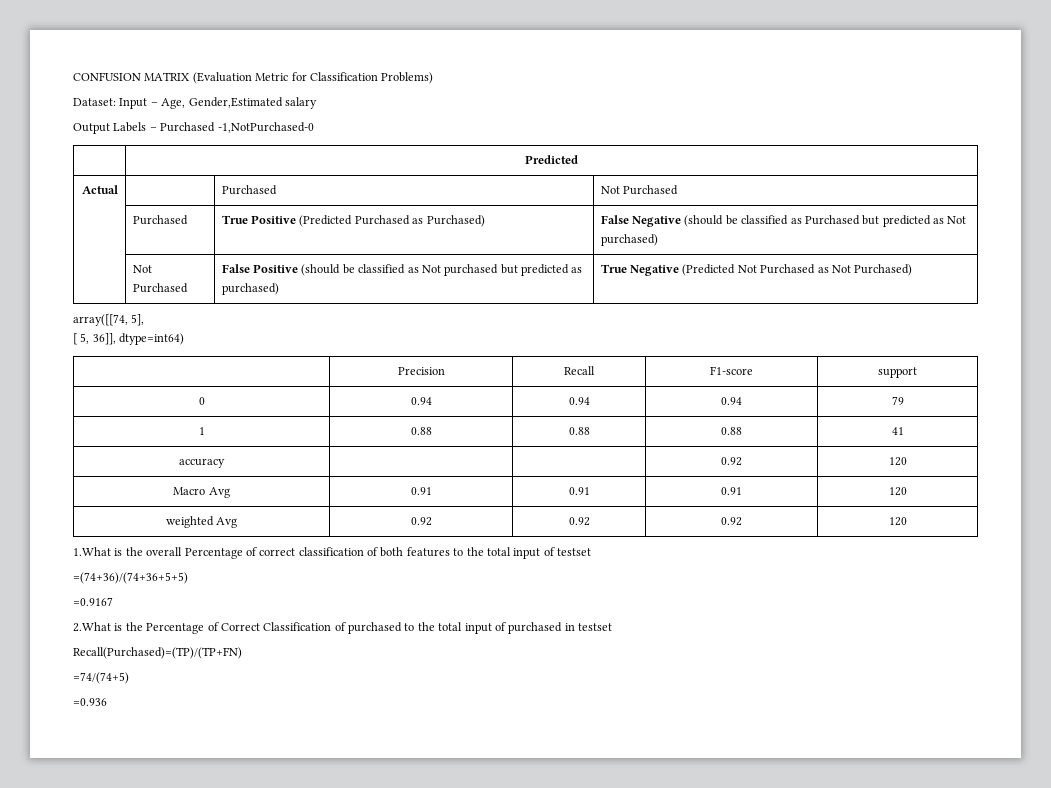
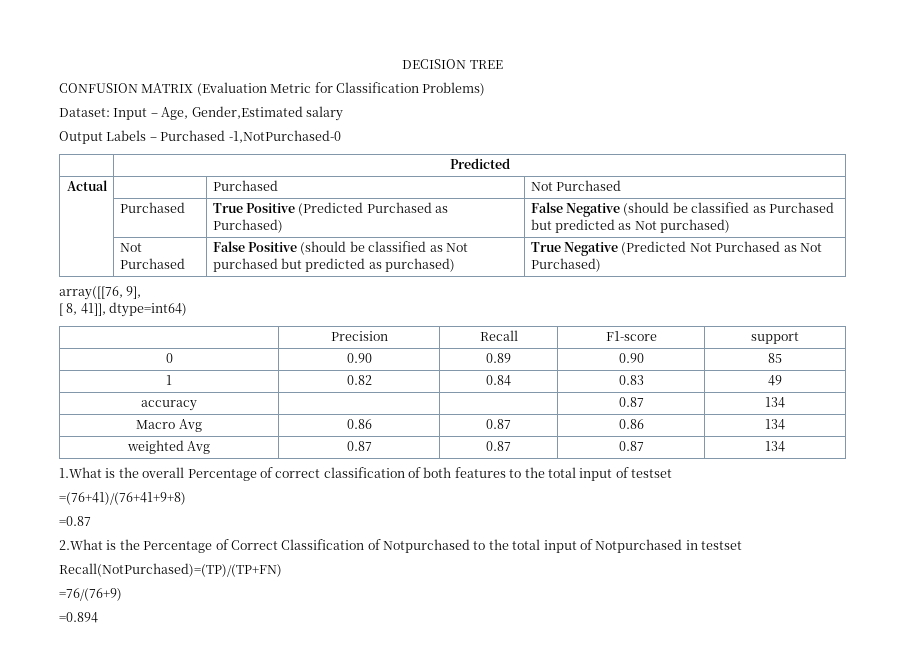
+ DECISION TREE
- array([[74, 5],
+ array([[76, 9],
- [ 5, 36]], dtype=int64)
+ [ 8, 41]], dtype=int64)
- 0 | 0.94 | 0.94 | 0.94 | 79
- 1 | 0.88 | 0.88 | 0.88 | 41
+ 0 | 0.90 | 0.89 | 0.90 | 85
+ 1 | 0.82 | 0.84 | 0.83 | 49
- accuracy | | | 0.92 | 120
+ accuracy | | | 0.87 | 134
- Macro Avg | 0.91 | 0.91 | 0.91 | 120
- weighted Avg | 0.92 | 0.92 | 0.92 | 120
+ Macro Avg | 0.86 | 0.87 | 0.86 | 134
+ weighted Avg | 0.87 | 0.87 | 0.87 | 134
- =(74+36)/(74+36+5+5)
- =0.9167
+ =(76+41)/(76+41+9+8)
+ =0.87
- 2.What is the Percentage of Correct Classification of purchased to the total input of purchased in testset
+ 2.What is the Percentage of Correct Classification of Notpurchased to the total input of Notpurchased in testset
- Recall(Purchased)=(TP)/(TP+FN)
- =74/(74+5)
- =0.936
+ Recall(NotPurchased)=(TP)/(TP+FN)
+ =76/(76+9)
+ =0.894

